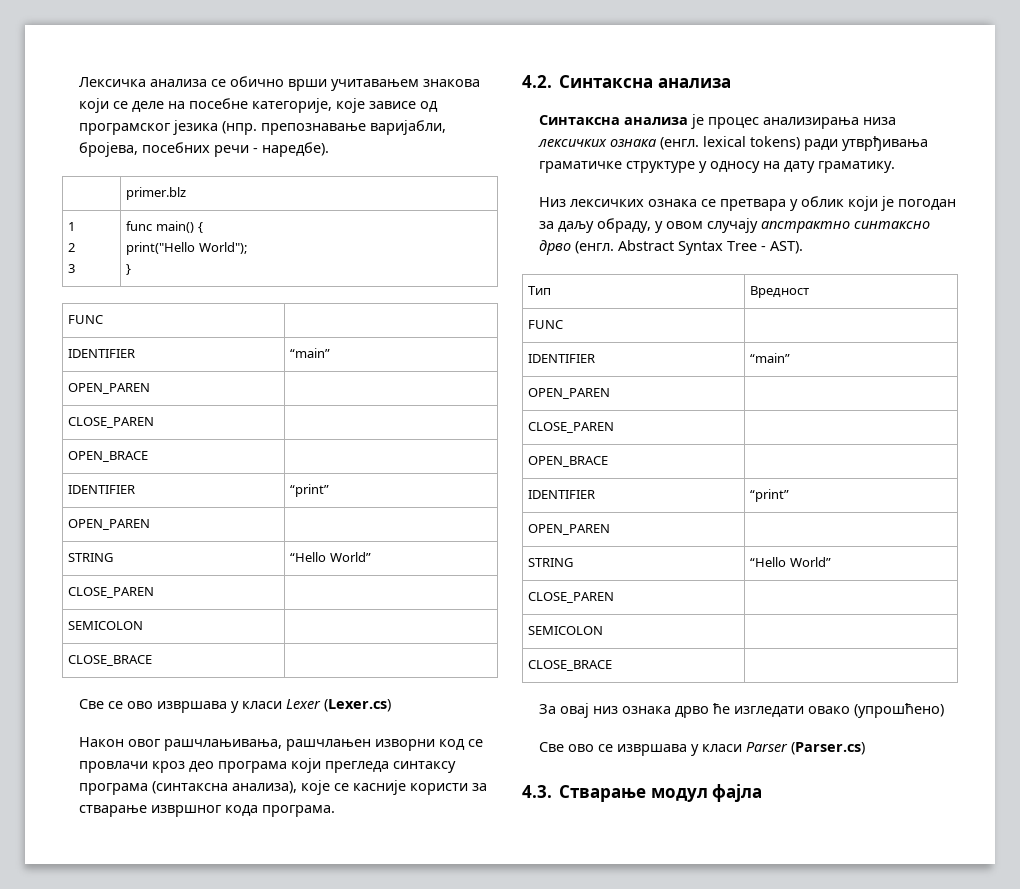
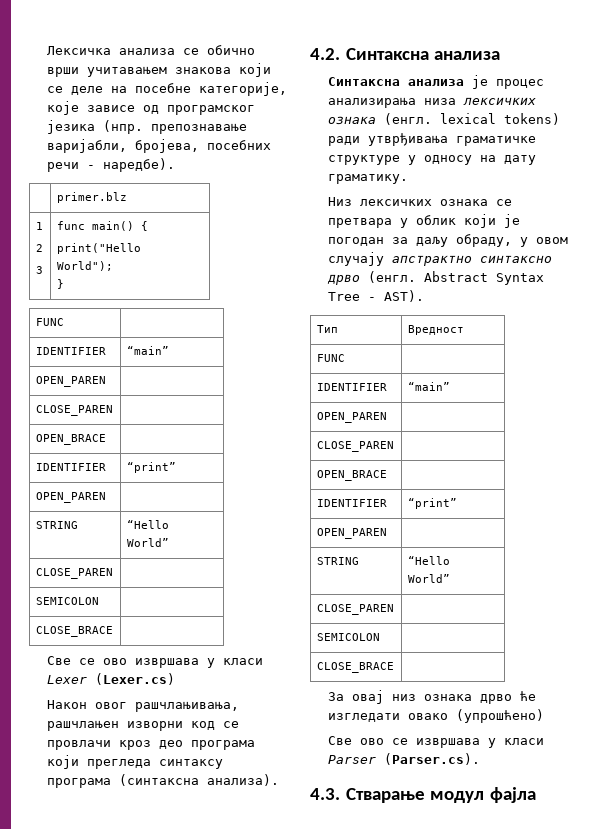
- Након овог рашчлањивања, рашчлањен изворни код се провлачи кроз део програма који прегледа синтаксу програма (синтаксна анализа), које се касније користи за стварање извршног кода програма.
+ Након овог рашчлањивања, рашчлањен изворни код се провлачи кроз део програма који прегледа синтаксу програма (синтаксна анализа).
- Све ово се извршава у класи Parser (Parser.cs)
+ Све ово се извршава у класи Parser (Parser.cs).

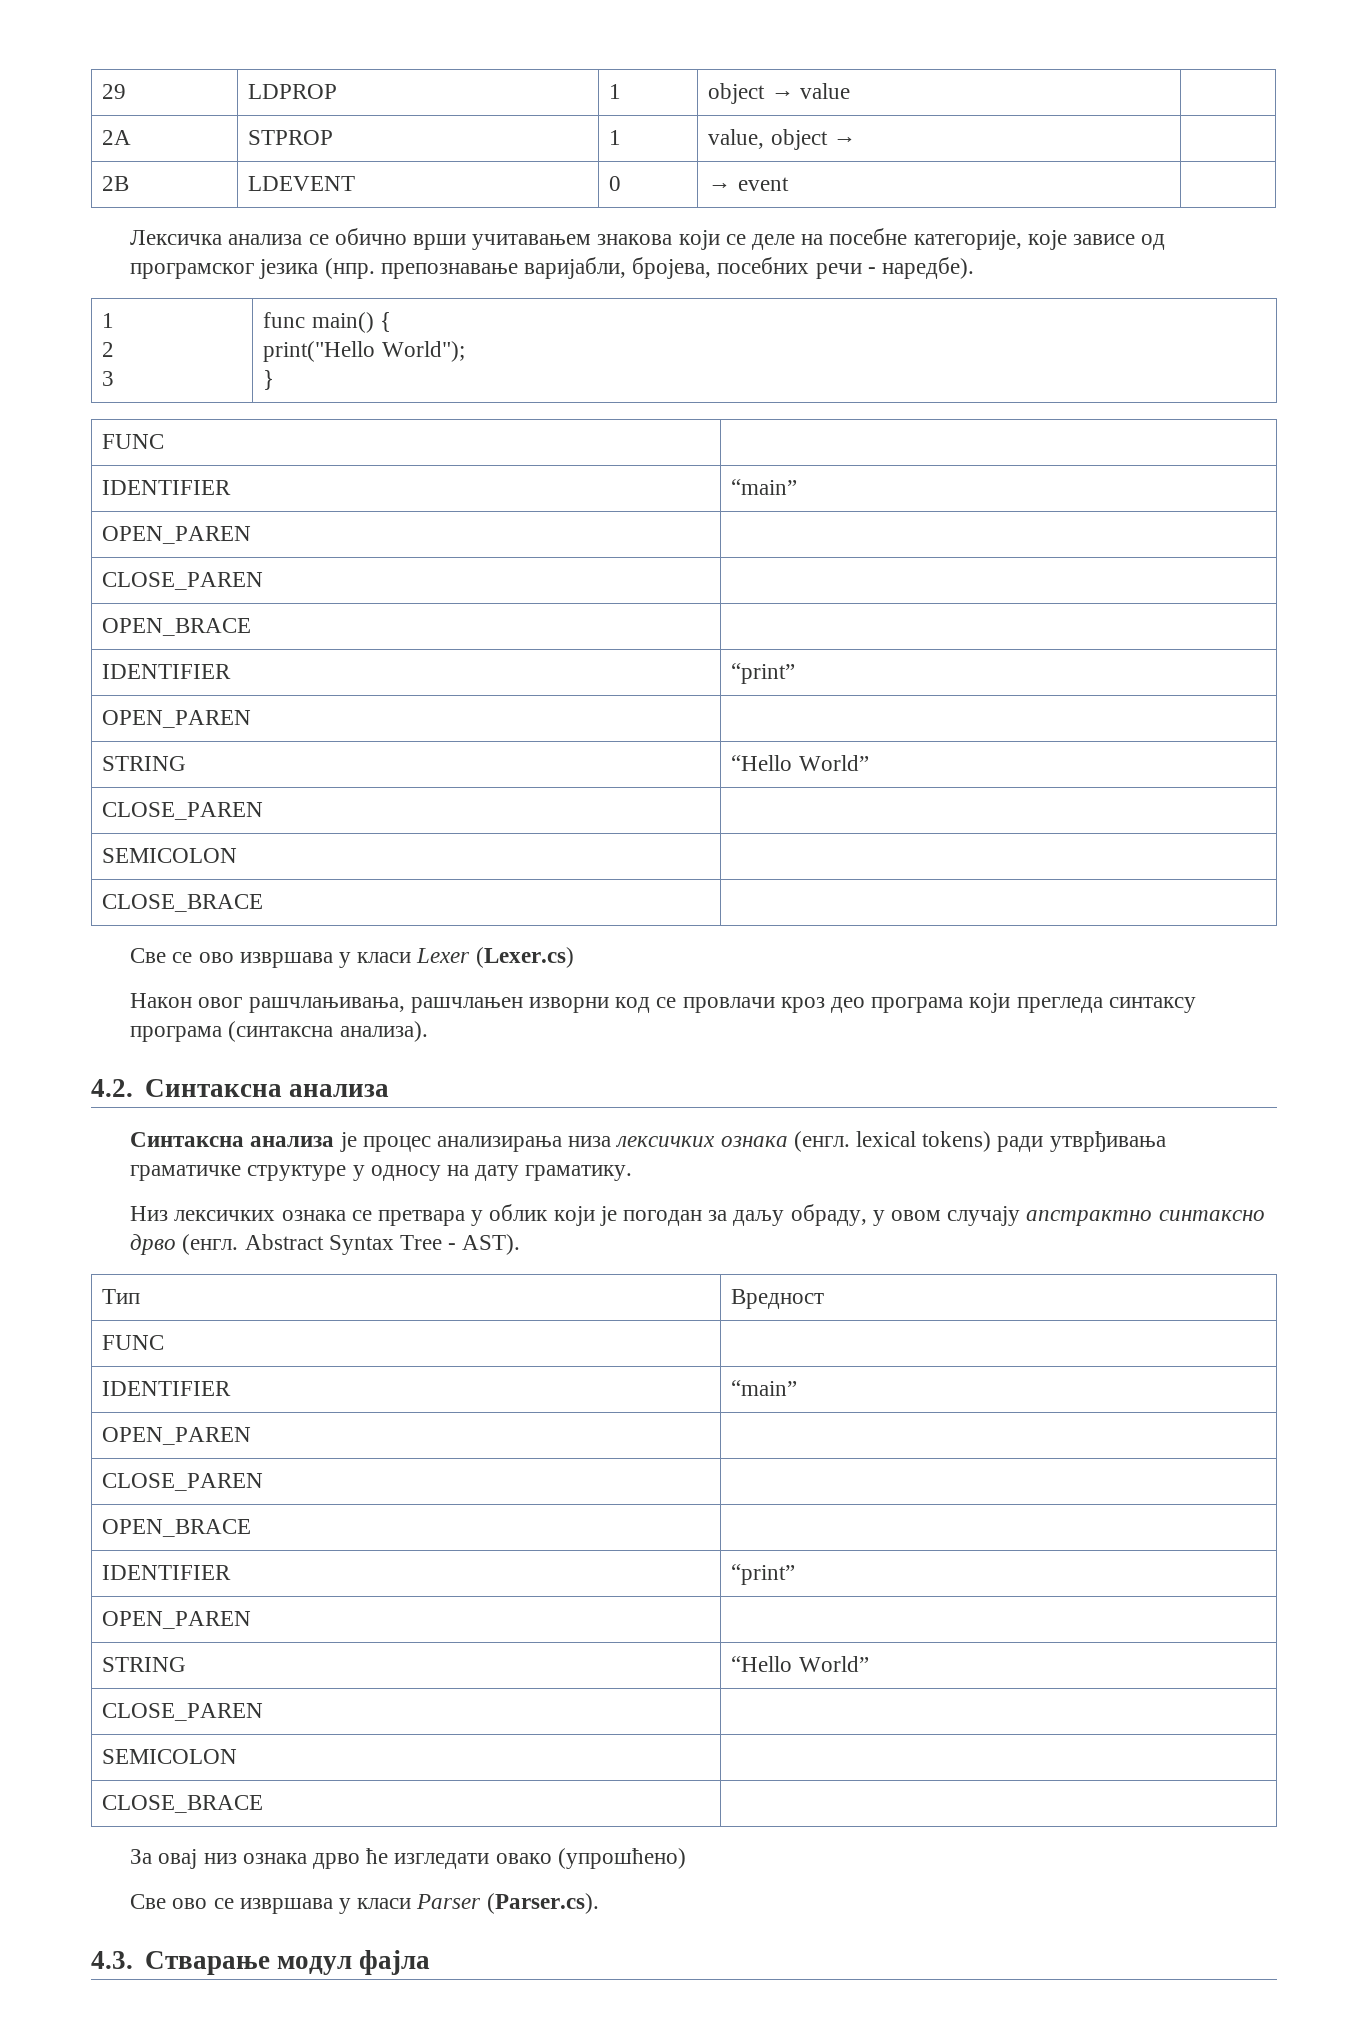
+ 29 | LDPROP | 1 | object → value |
+ 2A | STPROP | 1 | value, object → |
+ 2B | LDEVENT | 0 | → event |
- | primer.blz

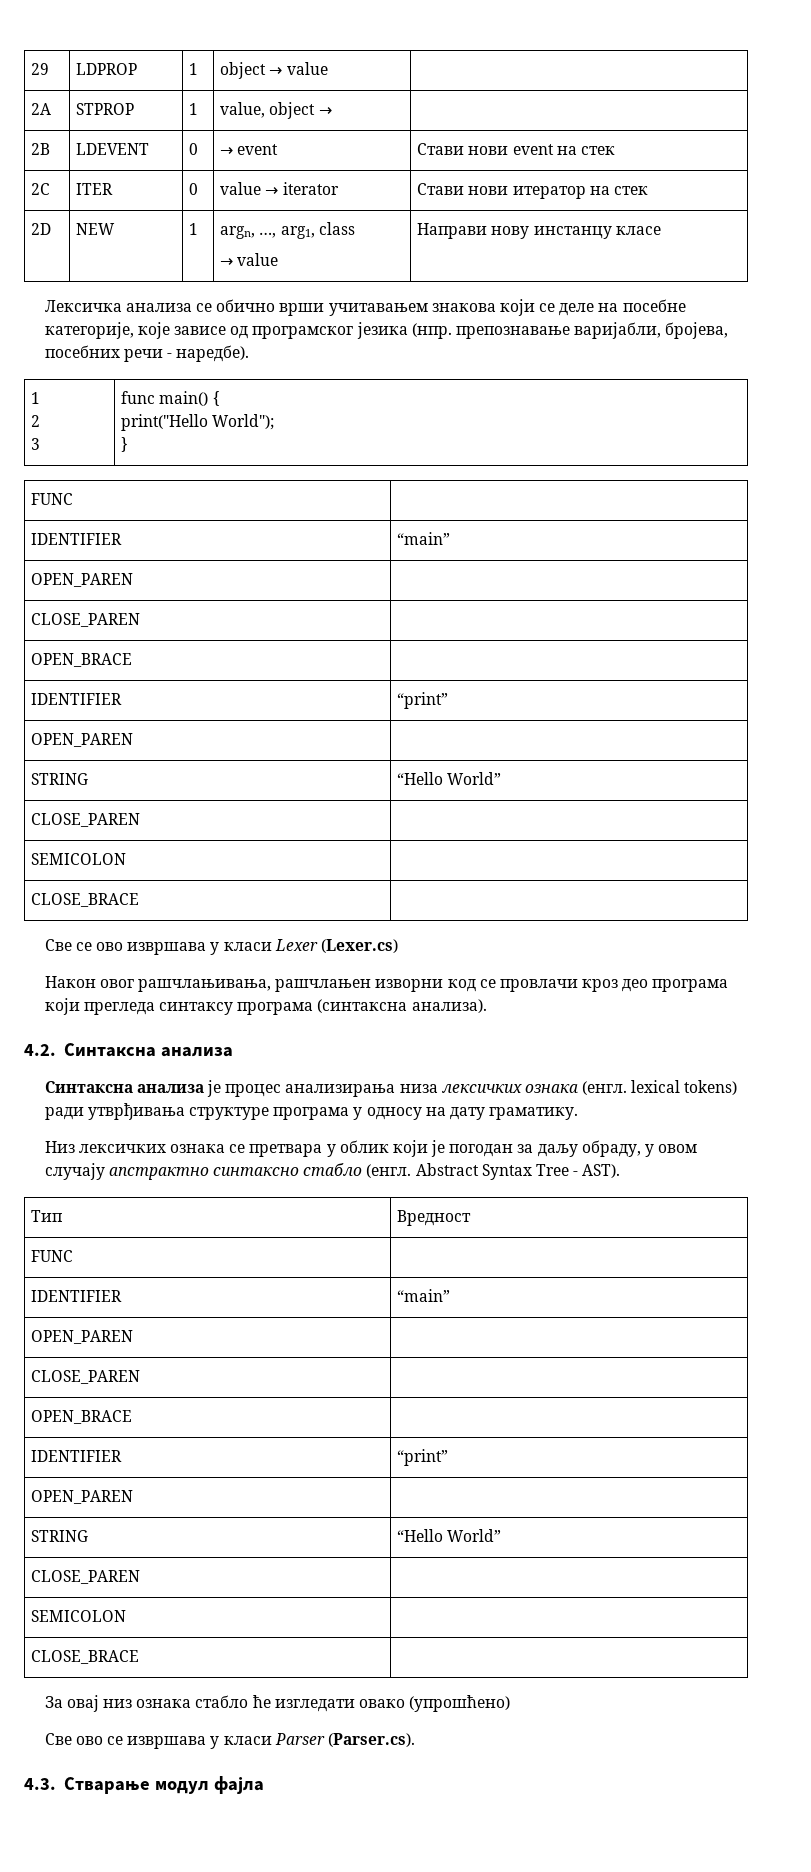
- 2B | LDEVENT | 0 | → event |
+ 2B | LDEVENT | 0 | → event | Стави нови event на стек
+ 2C | ITER | 0 | value → iterator | Стави нови итератор на стек
+ 2D | NEW | 1 | argn, …, arg1, class
+ → value | Направи нову инстанцу класе
- Синтаксна анализа је процес анализирања низа лексичких ознака (енгл. lexical tokens) ради утврђивања граматичке структуре у односу на дату граматику.
+ Синтаксна анализа је процес анализирања низа лексичких ознака (енгл. lexical tokens) ради утврђивања структуре програма у односу на дату граматику.
- Низ лексичких ознака се претвара у облик који је погодан за даљу обраду, у овом случају апстрактно синтаксно дрво (енгл.
+ Низ лексичких ознака се претвара у облик који је погодан за даљу обраду, у овом случају апстрактно синтаксно стабло (енгл.
- За овај низ ознака дрво ће изгледати овако (упрошћено)
+ За овај низ ознака стабло ће изгледати овако (упрошћено)

